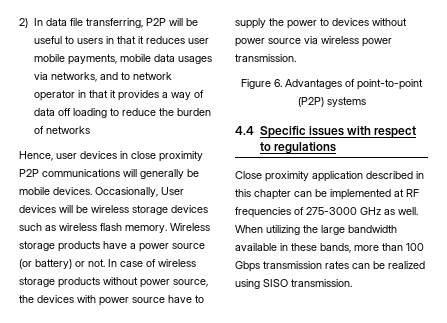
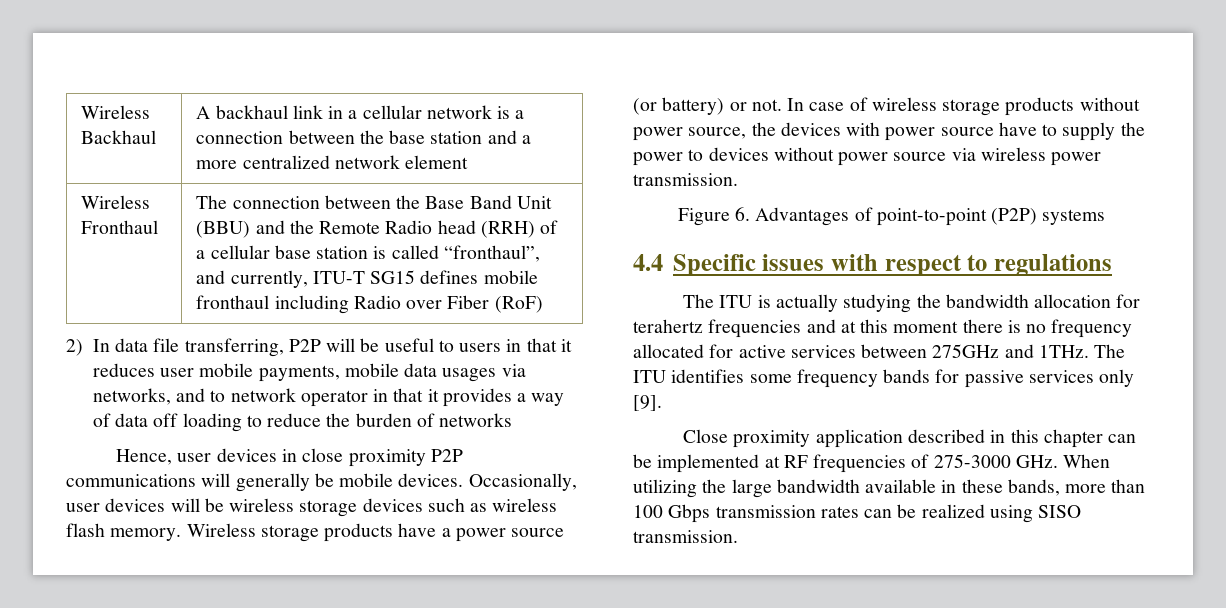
+ Wireless Backhaul | A backhaul link in a cellular network is a connection between the base station and a more centralized network element
+ Wireless Fronthaul | The connection between the Base Band Unit (BBU) and the Remote Radio head (RRH) of a cellular base station is called “fronthaul”, and currently, ITU-T SG15 defines mobile fronthaul including Radio over Fiber (RoF)
- Occasionally, User devices will be wireless storage devices such as wireless flash memory.
+ Occasionally, user devices will be wireless storage devices such as wireless flash memory.
+ The ITU is actually studying the bandwidth allocation for terahertz frequencies and at this moment there is no frequency allocated for active services between 275GHz and 1THz. The ITU identifies some frequency bands for passive services only [9].
- Close proximity application described in this chapter can be implemented at RF frequencies of 275-3000 GHz as well. When utilizing the large bandwidth available in these bands, more than 100 Gbps transmission rates can be realized using SISO transmission.
+ Close proximity application described in this chapter can be implemented at RF frequencies of 275-3000 GHz. When utilizing the large bandwidth available in these bands, more than 100 Gbps transmission rates can be realized using SISO transmission.

